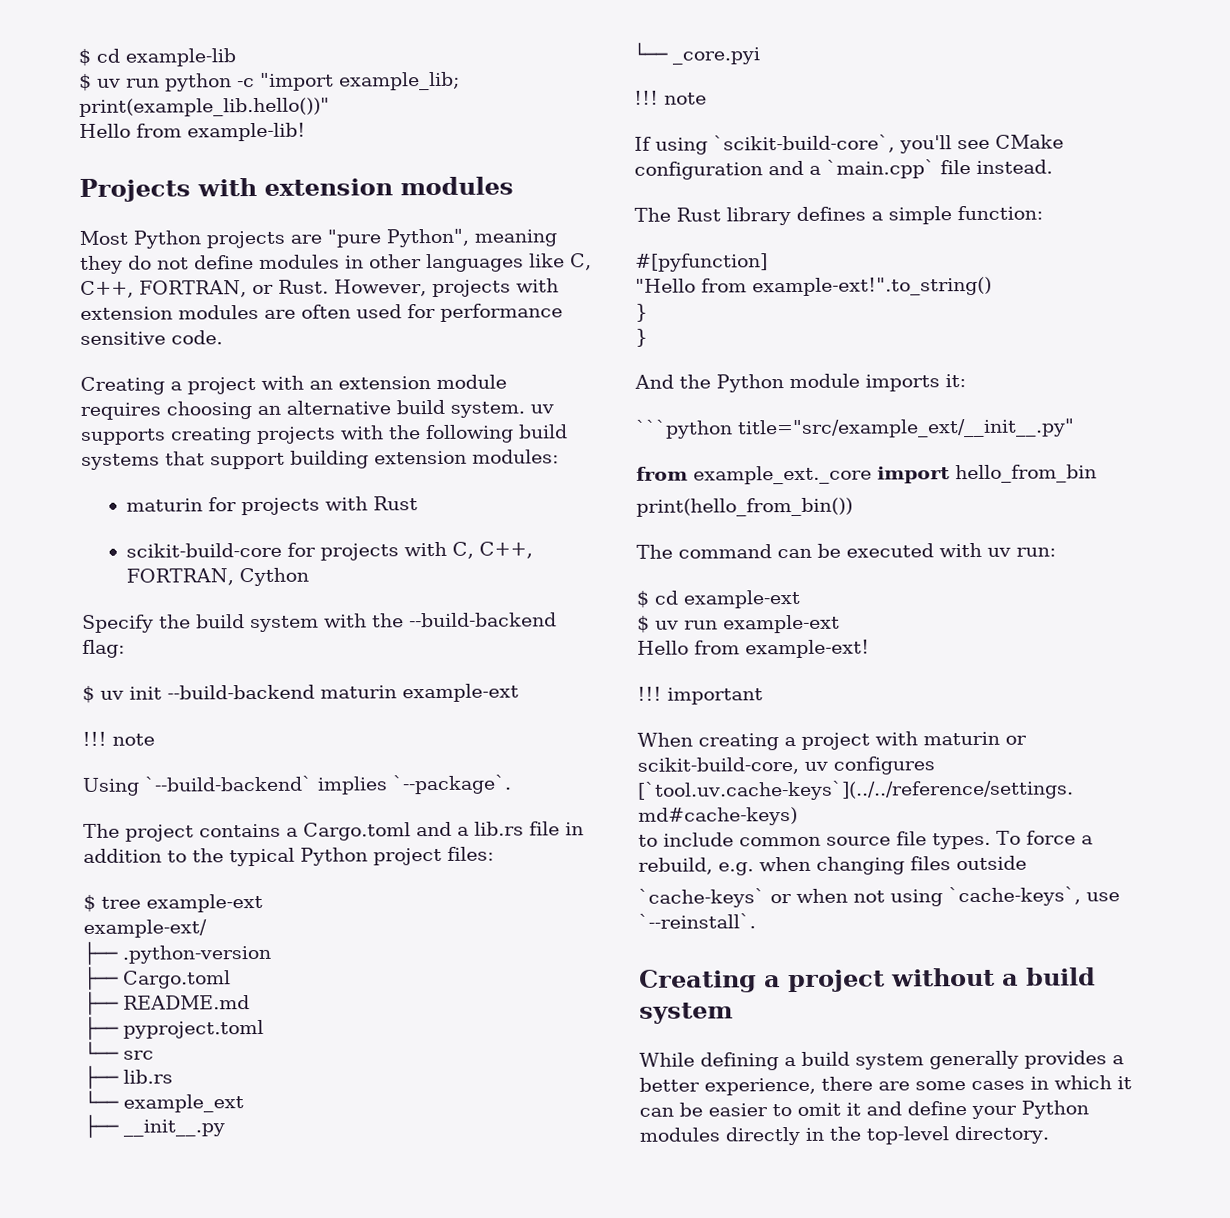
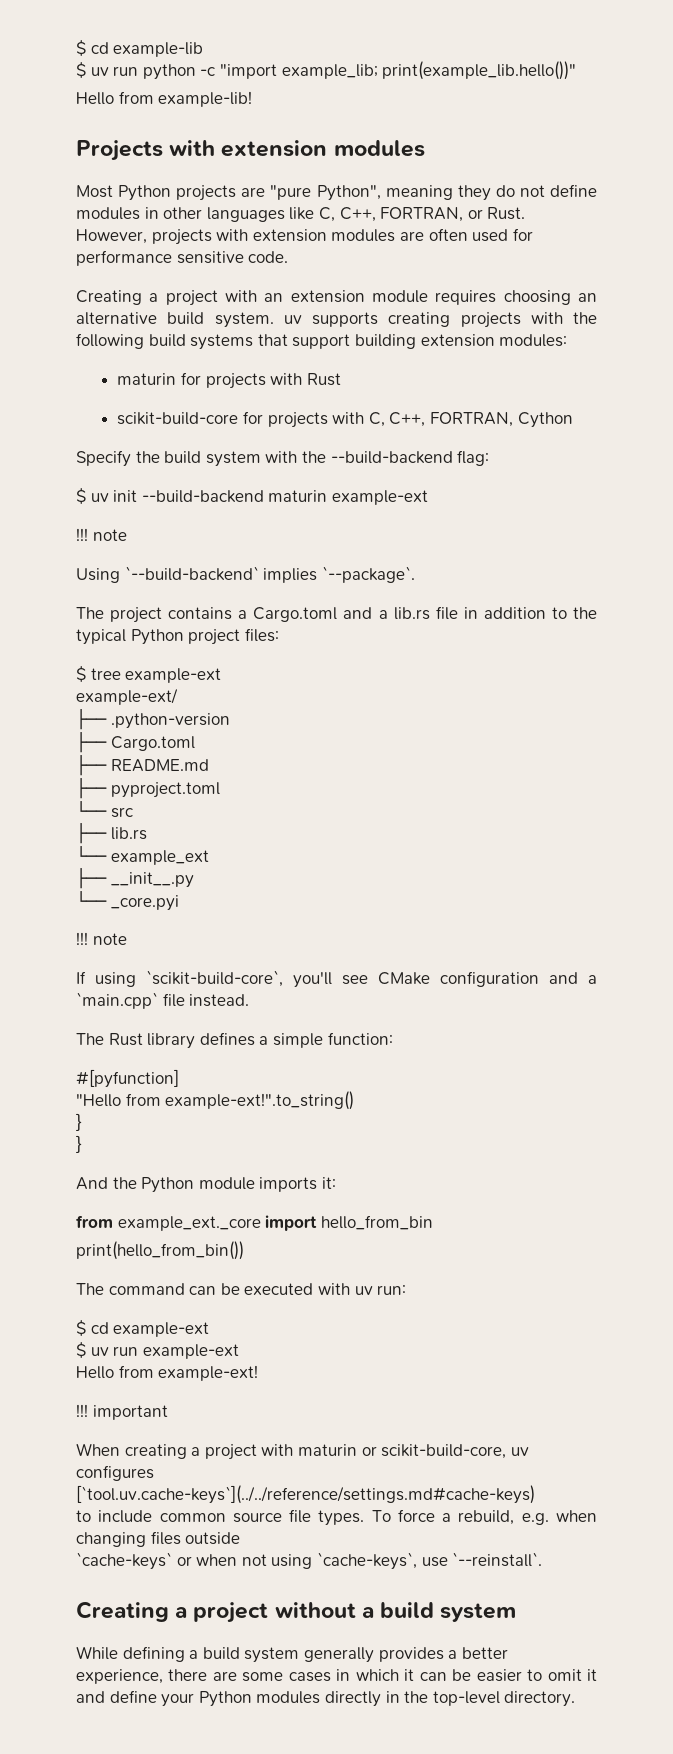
- ```python title="src/example_ext/__init__.py"

